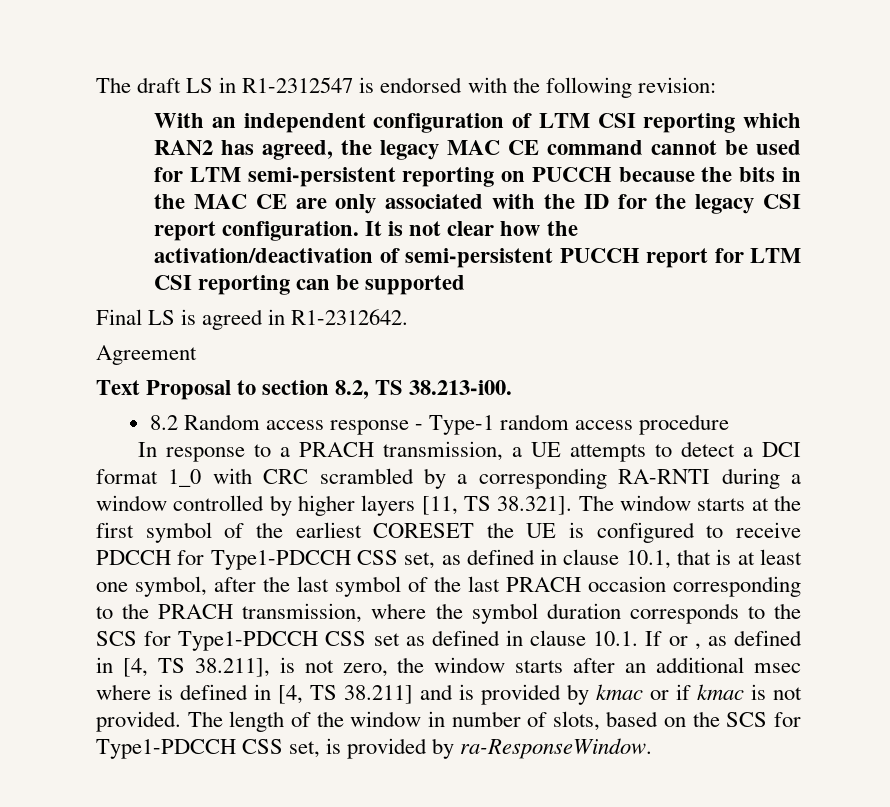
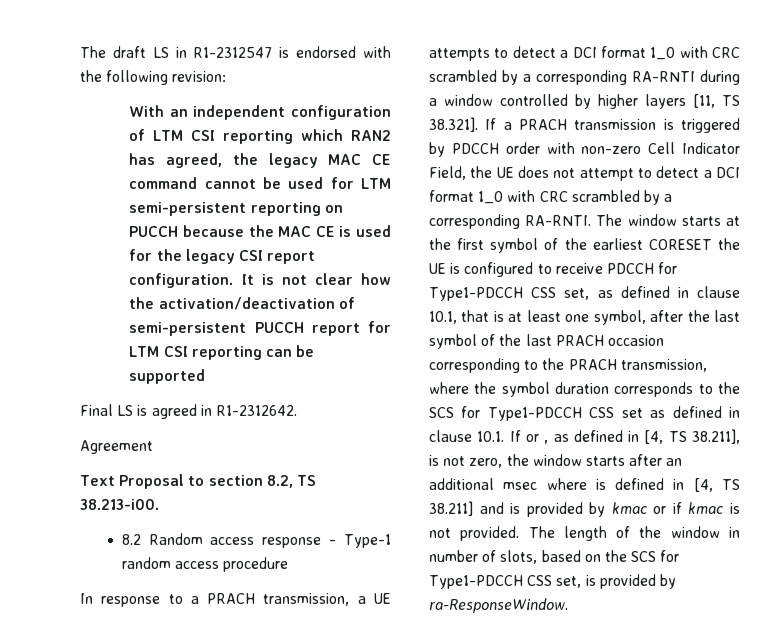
- With an independent configuration of LTM CSI reporting which RAN2 has agreed, the legacy MAC CE command cannot be used for LTM semi-persistent reporting on PUCCH because the bits in the MAC CE are only associated with the ID for the legacy CSI report configuration.
+ With an independent configuration of LTM CSI reporting which RAN2 has agreed, the legacy MAC CE command cannot be used for LTM semi-persistent reporting on PUCCH because the MAC CE is used for the legacy CSI report configuration.
- In response to a PRACH transmission, a UE attempts to detect a DCI format 1_0 with CRC scrambled by a corresponding RA-RNTI during a window controlled by higher layers [11, TS 38.321]. The window starts at the first symbol of the earliest CORESET the UE is configured to receive PDCCH for Type1-PDCCH CSS set, as defined in clause 10.1, that is at least one symbol, after the last symbol of the last PRACH occasion corresponding to the PRACH transmission, where the symbol duration corresponds to the SCS for Type1-PDCCH CSS set as defined in clause 10.1. If or , as defined in [4, TS 38.211], is not zero, the window starts after an additional msec where is defined in [4, TS 38.211] and is provided by kmac or if kmac is not provided.
+ In response to a PRACH transmission, a UE attempts to detect a DCI format 1_0 with CRC scrambled by a corresponding RA-RNTI during a window controlled by higher layers [11, TS 38.321]. If a PRACH transmission is triggered by PDCCH order with non-zero Cell Indicator Field, the UE does not attempt to detect a DCI format 1_0 with CRC scrambled by a corresponding RA-RNTI. The window starts at the first symbol of the earliest CORESET the UE is configured to receive PDCCH for Type1-PDCCH CSS set, as defined in clause 10.1, that is at least one symbol, after the last symbol of the last PRACH occasion corresponding to the PRACH transmission, where the symbol duration corresponds to the SCS for Type1-PDCCH CSS set as defined in clause 10.1. If or , as defined in [4, TS 38.211], is not zero, the window starts after an additional msec where is defined in [4, TS 38.211] and is provided by kmac or if kmac is not provided.

